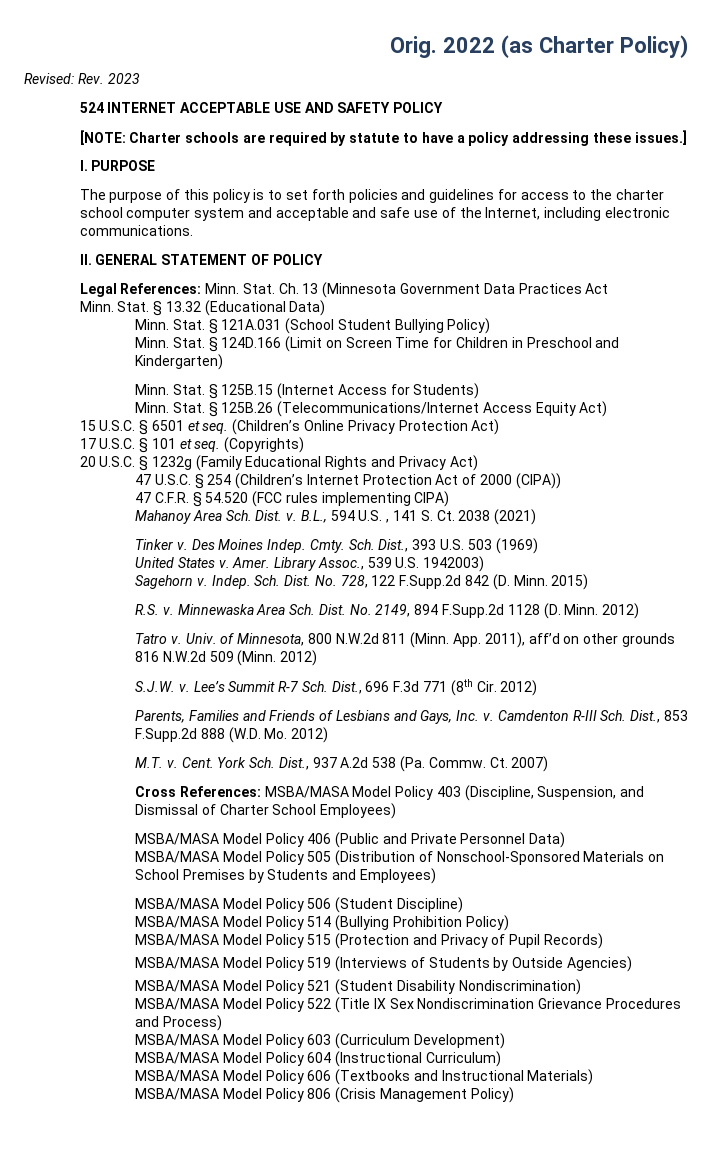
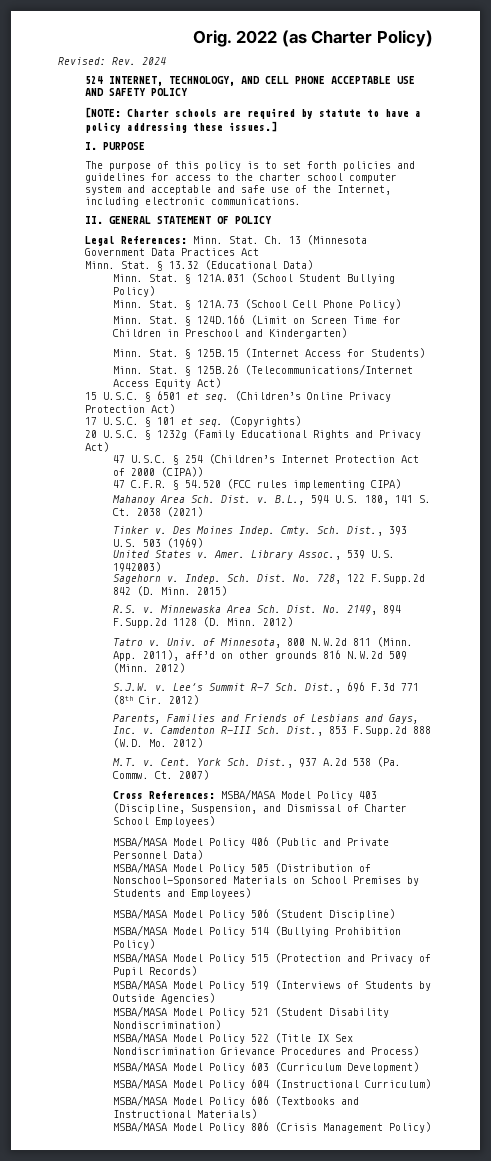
- Revised: Rev. 2023
+ Revised: Rev. 2024
- 524 INTERNET ACCEPTABLE USE AND SAFETY POLICY
+ 524 INTERNET, TECHNOLOGY, AND CELL PHONE ACCEPTABLE USE AND SAFETY POLICY
+ Minn. Stat. § 121A.73 (School Cell Phone Policy)
- B.L., 594 U.S. , 141 S. Ct. 2038 (2021)
+ B.L., 594 U.S. 180, 141 S. Ct. 2038 (2021)

